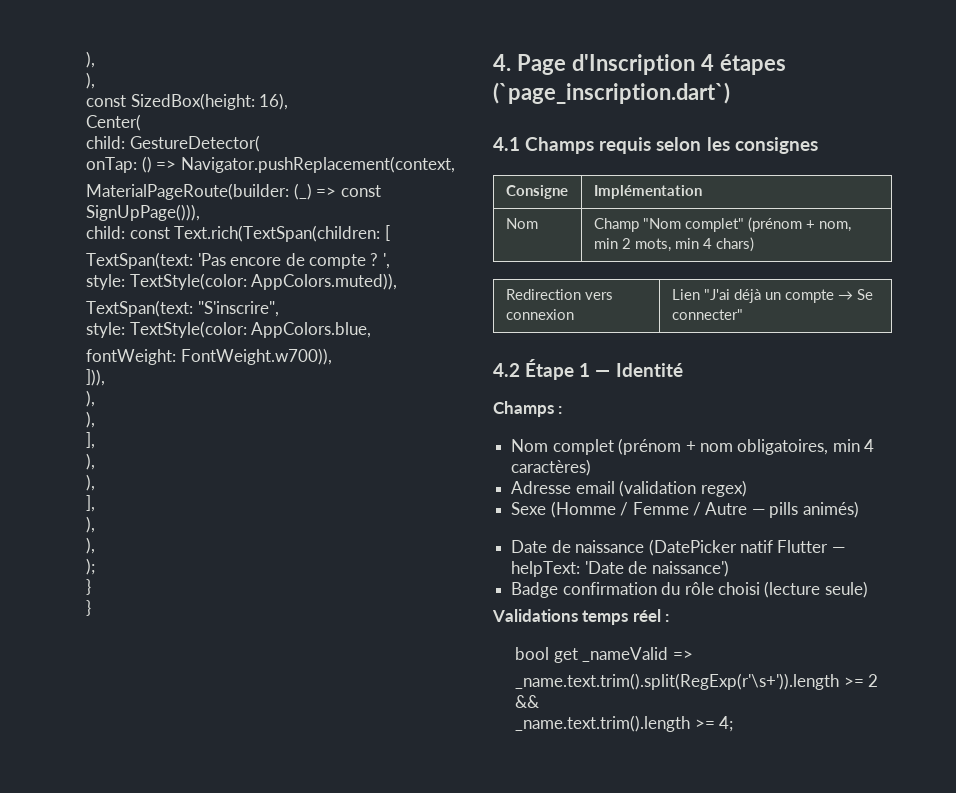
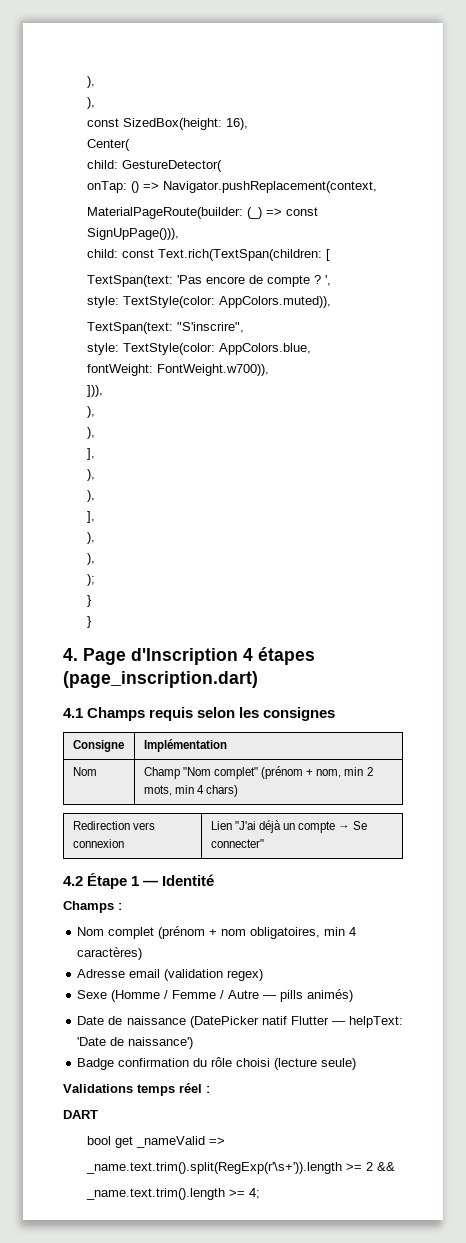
- 4. Page d'Inscription 4 étapes (`page_inscription.dart`)
+ 4. Page d'Inscription 4 étapes (page_inscription.dart)
+ DART

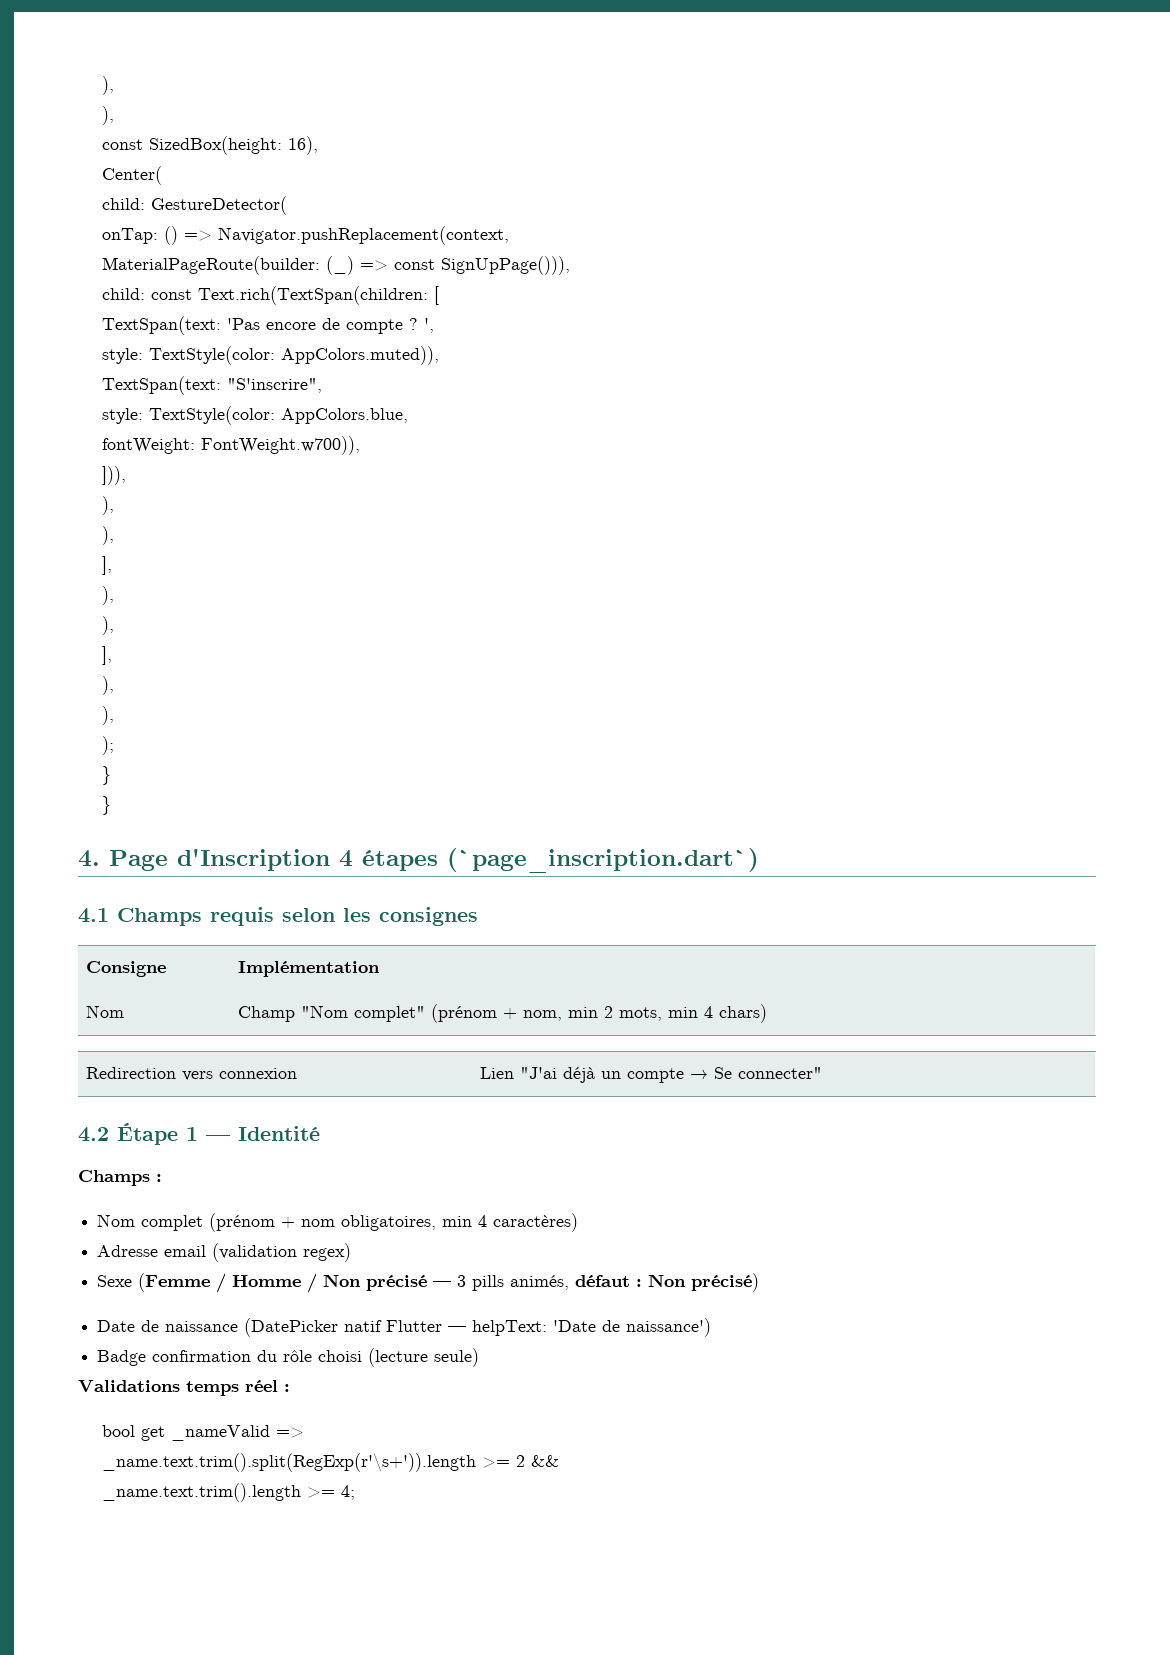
- 4. Page d'Inscription 4 étapes (page_inscription.dart)
+ 4. Page d'Inscription 4 étapes (`page_inscription.dart`)
- Sexe (Homme / Femme / Autre — pills animés)
+ Sexe (Femme / Homme / Non précisé — 3 pills animés, défaut : Non précisé)
- DART

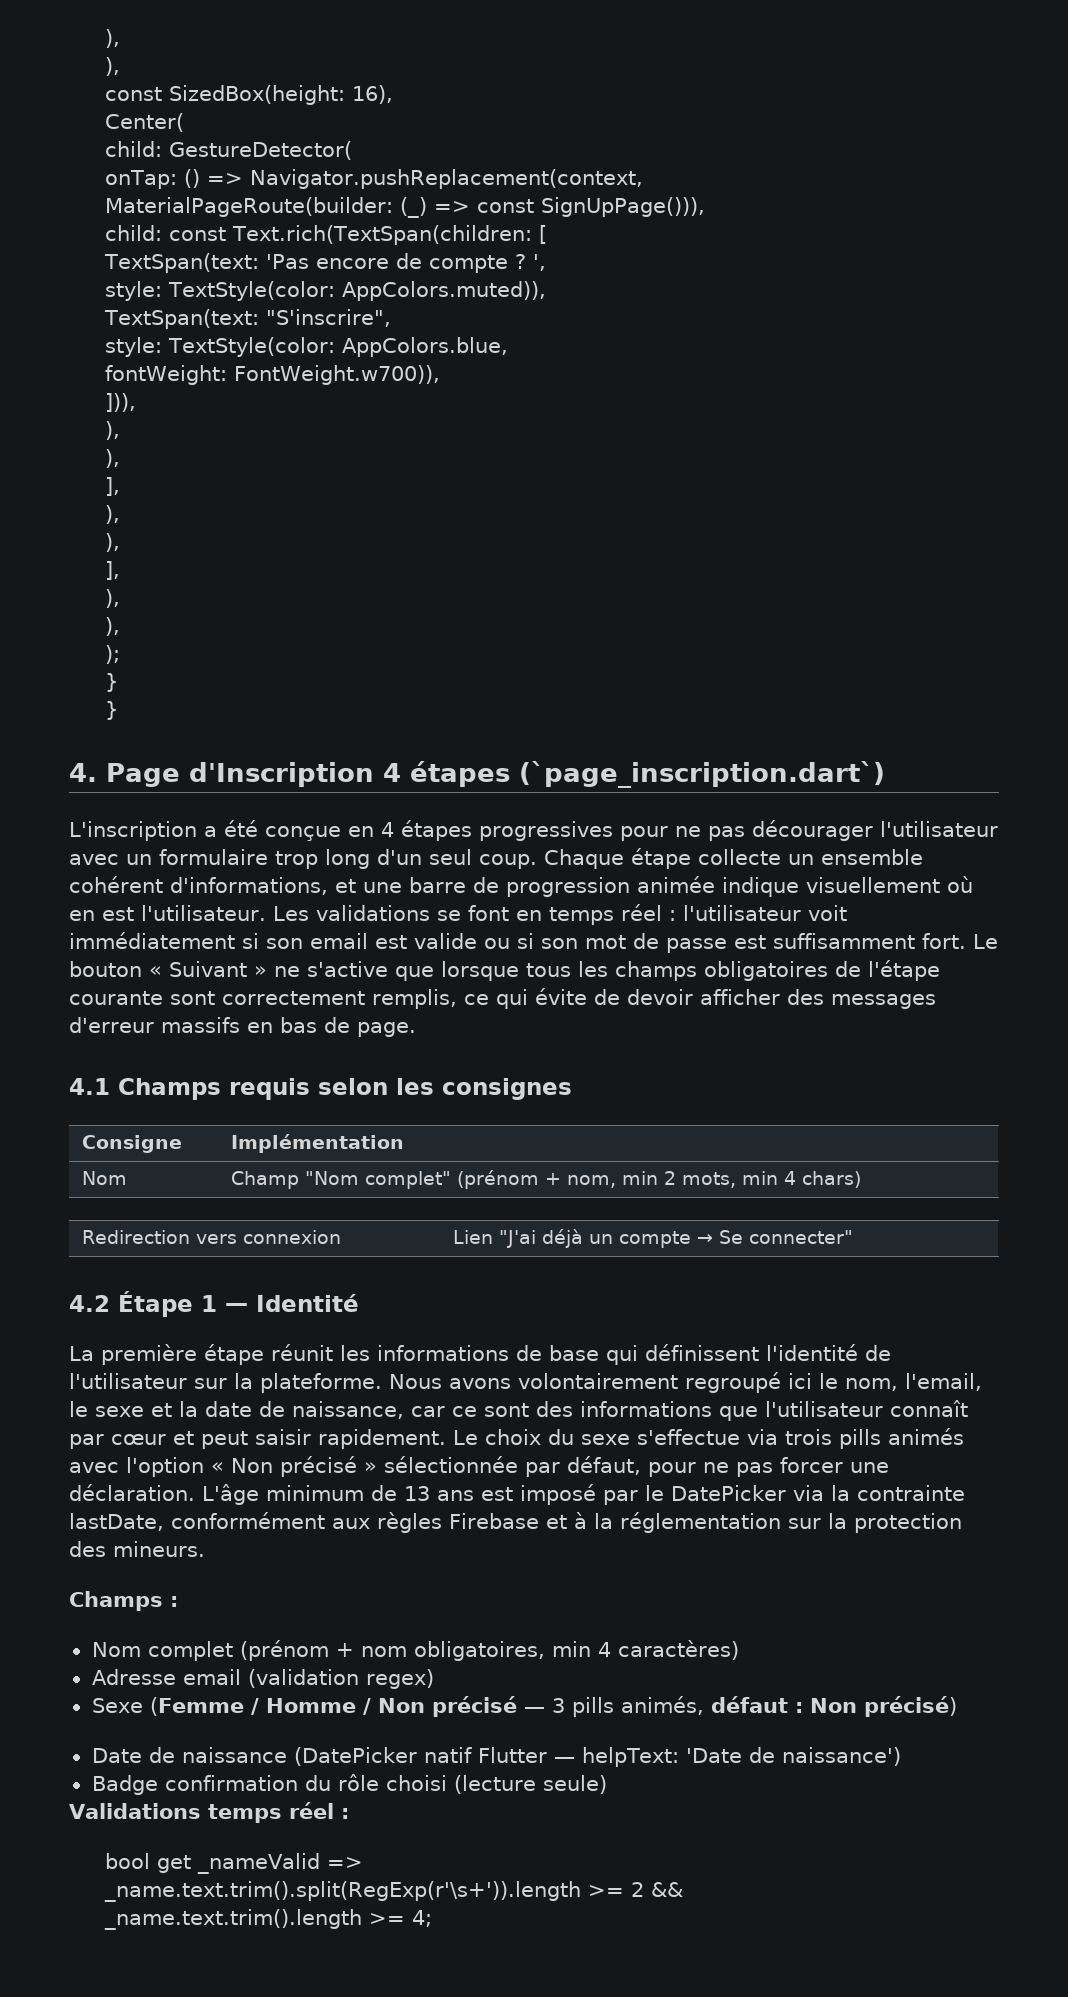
+ L'inscription a été conçue en 4 étapes progressives pour ne pas décourager l'utilisateur avec un formulaire trop long d'un seul coup. Chaque étape collecte un ensemble cohérent d'informations, et une barre de progression animée indique visuellement où en est l'utilisateur. Les validations se font en temps réel : l'utilisateur voit immédiatement si son email est valide ou si son mot de passe est suffisamment fort. Le bouton « Suivant » ne s'active que lorsque tous les champs obligatoires de l'étape courante sont correctement remplis, ce qui évite de devoir afficher des messages d'erreur massifs en bas de page.
+ La première étape réunit les informations de base qui définissent l'identité de l'utilisateur sur la plateforme. Nous avons volontairement regroupé ici le nom, l'email, le sexe et la date de naissance, car ce sont des informations que l'utilisateur connaît par cœur et peut saisir rapidement. Le choix du sexe s'effectue via trois pills animés avec l'option « Non précisé » sélectionnée par défaut, pour ne pas forcer une déclaration. L'âge minimum de 13 ans est imposé par le DatePicker via la contrainte lastDate, conformément aux règles Firebase et à la réglementation sur la protection des mineurs.

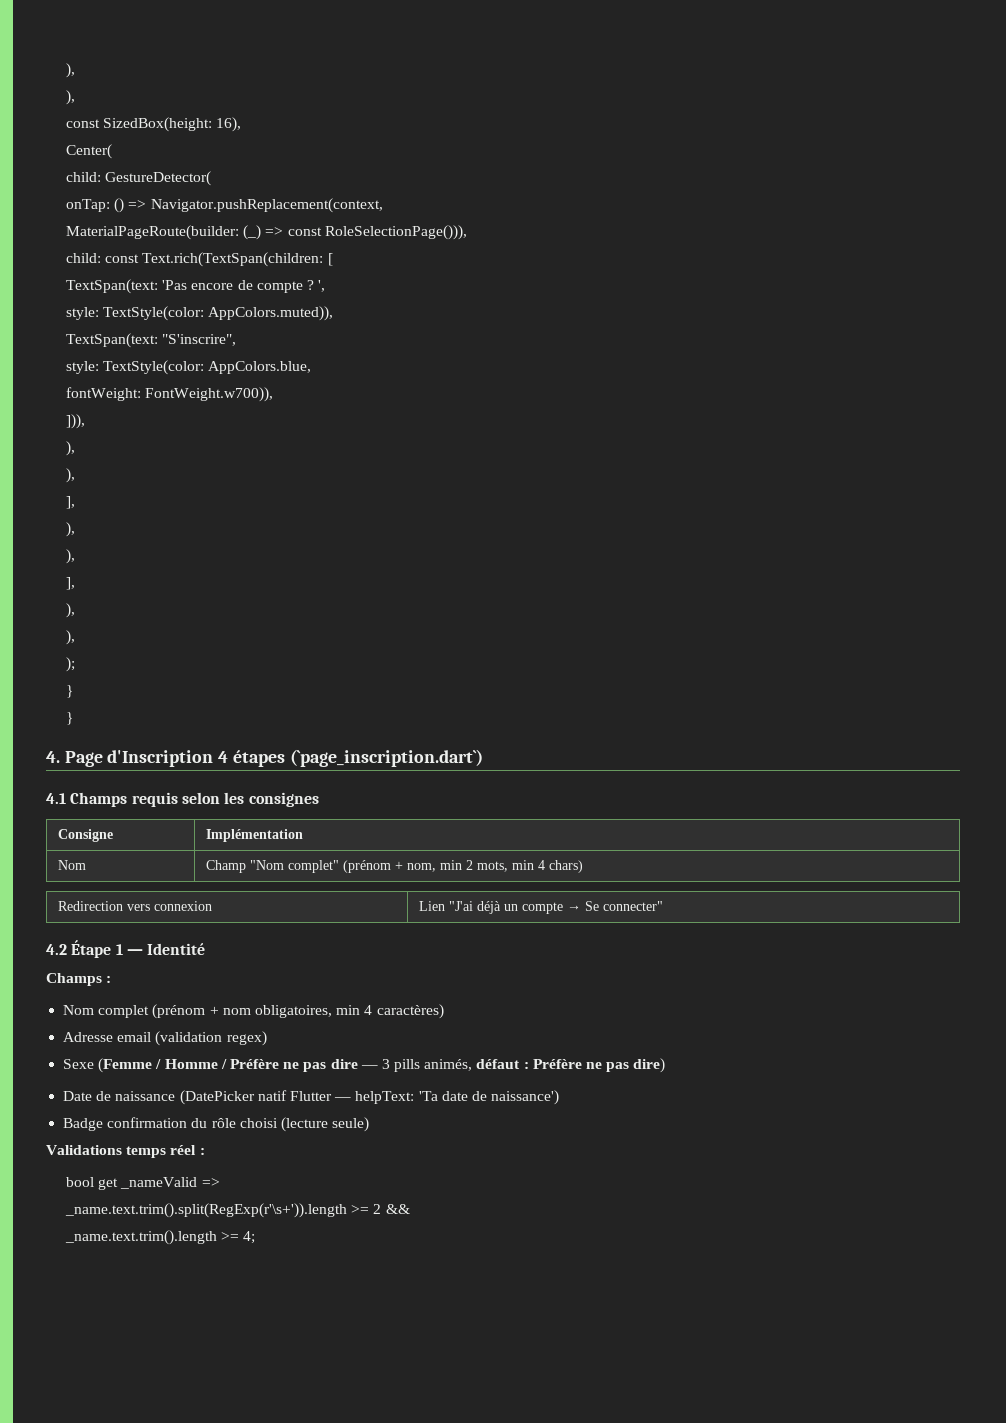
- MaterialPageRoute(builder: (_) => const SignUpPage())),
+ MaterialPageRoute(builder: (_) => const RoleSelectionPage())),
- L'inscription a été conçue en 4 étapes progressives pour ne pas décourager l'utilisateur avec un formulaire trop long d'un seul coup. Chaque étape collecte un ensemble cohérent d'informations, et une barre de progression animée indique visuellement où en est l'utilisateur. Les validations se font en temps réel : l'utilisateur voit immédiatement si son email est valide ou si son mot de passe est suffisamment fort. Le bouton « Suivant » ne s'active que lorsque tous les champs obligatoires de l'étape courante sont correctement remplis, ce qui évite de devoir afficher des messages d'erreur massifs en bas de page.
- La première étape réunit les informations de base qui définissent l'identité de l'utilisateur sur la plateforme. Nous avons volontairement regroupé ici le nom, l'email, le sexe et la date de naissance, car ce sont des informations que l'utilisateur connaît par cœur et peut saisir rapidement. Le choix du sexe s'effectue via trois pills animés avec l'option « Non précisé » sélectionnée par défaut, pour ne pas forcer une déclaration. L'âge minimum de 13 ans est imposé par le DatePicker via la contrainte lastDate, conformément aux règles Firebase et à la réglementation sur la protection des mineurs.
- Sexe (Femme / Homme / Non précisé — 3 pills animés, défaut : Non précisé)
+ Sexe (Femme / Homme / Préfère ne pas dire — 3 pills animés, défaut : Préfère ne pas dire)
- Date de naissance (DatePicker natif Flutter — helpText: 'Date de naissance')
+ Date de naissance (DatePicker natif Flutter — helpText: 'Ta date de naissance')

